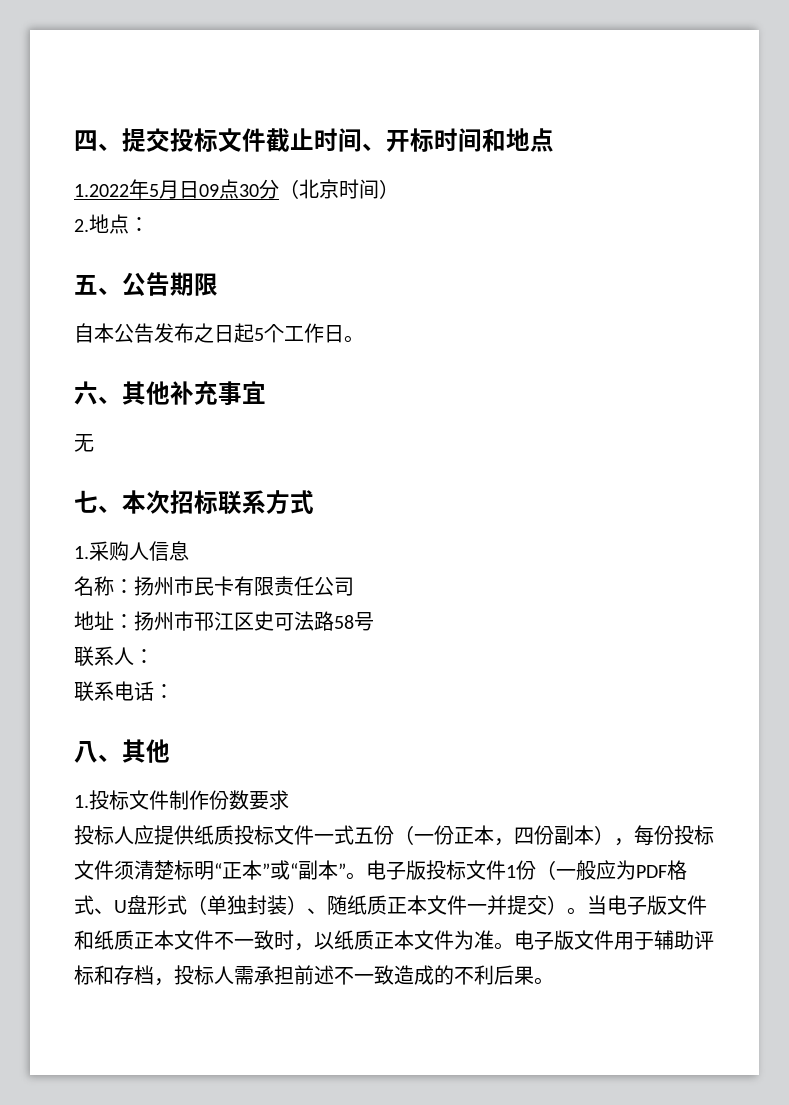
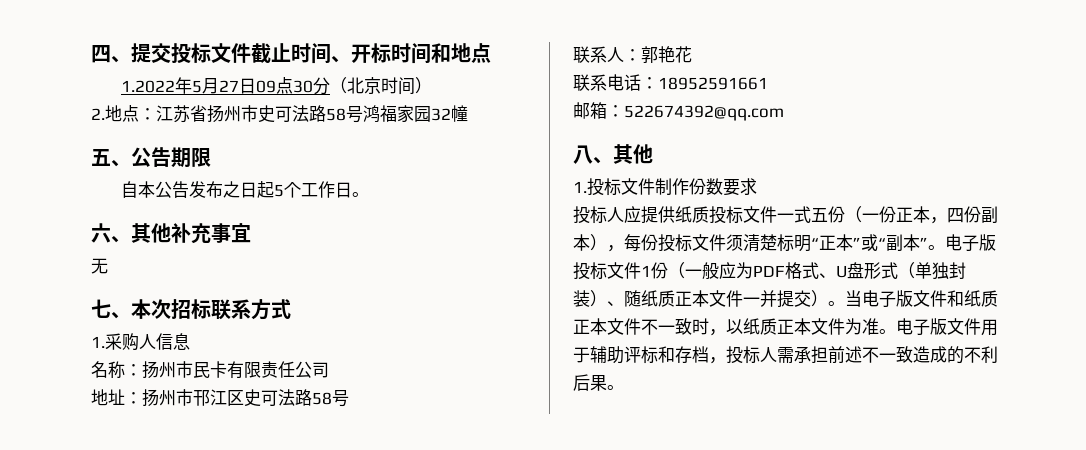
- 1.2022年5月日09点30分（北京时间）
+ 1.2022年5月27日09点30分（北京时间）
- 2.地点：
+ 2.地点：江苏省扬州市史可法路58号鸿福家园32幢
- 联系人：
+ 联系人：郭艳花
- 联系电话：
+ 联系电话：18952591661
+ 邮箱：522674392@qq.com

